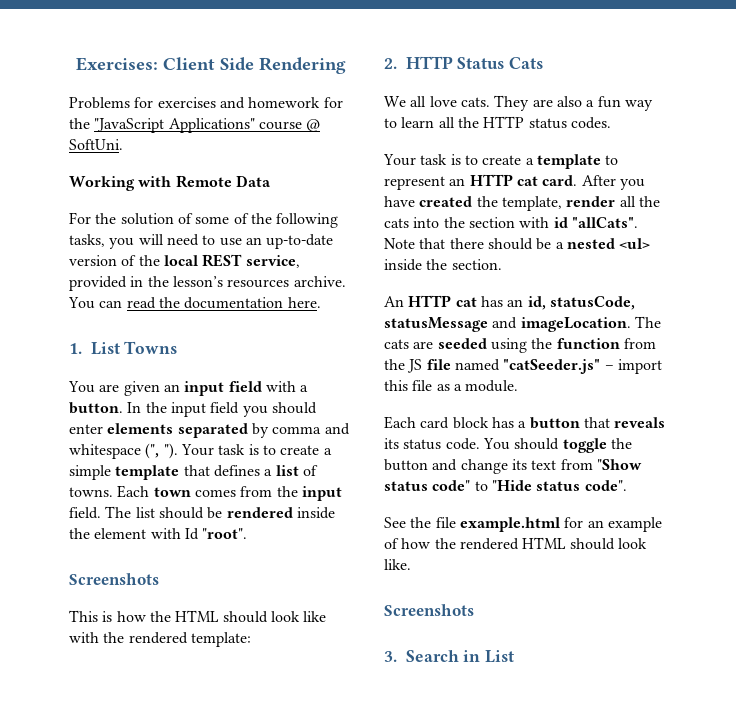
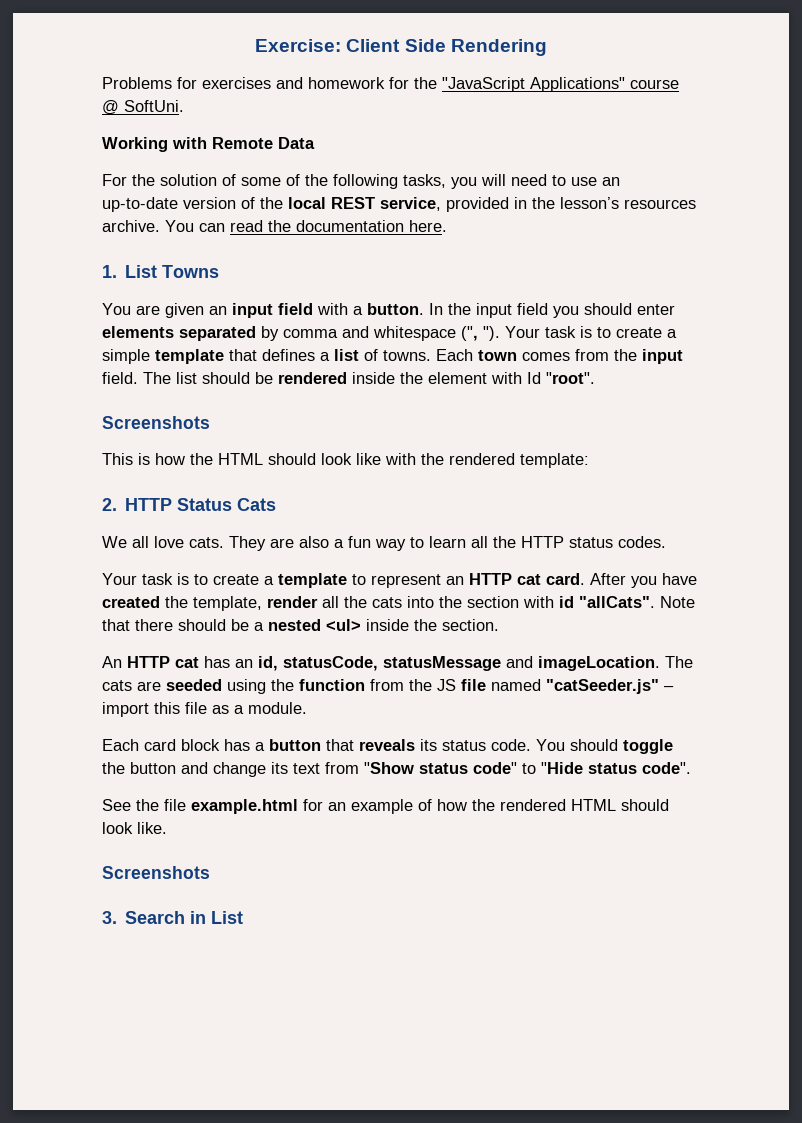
- Exercises: Client Side Rendering
+ Exercise: Client Side Rendering

